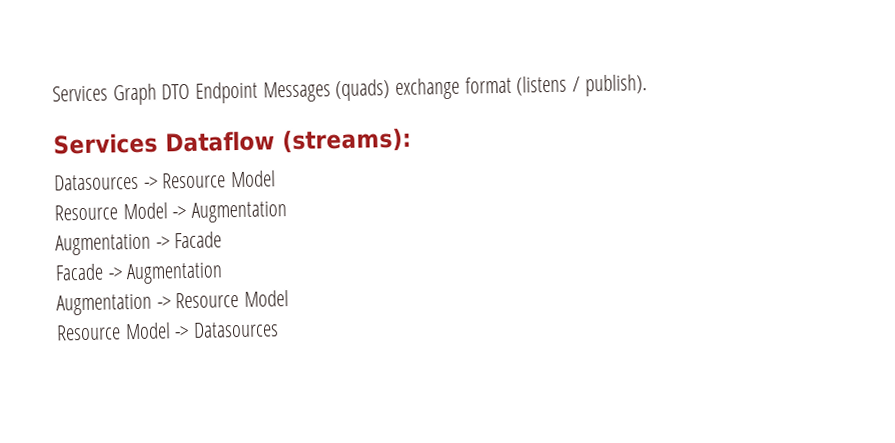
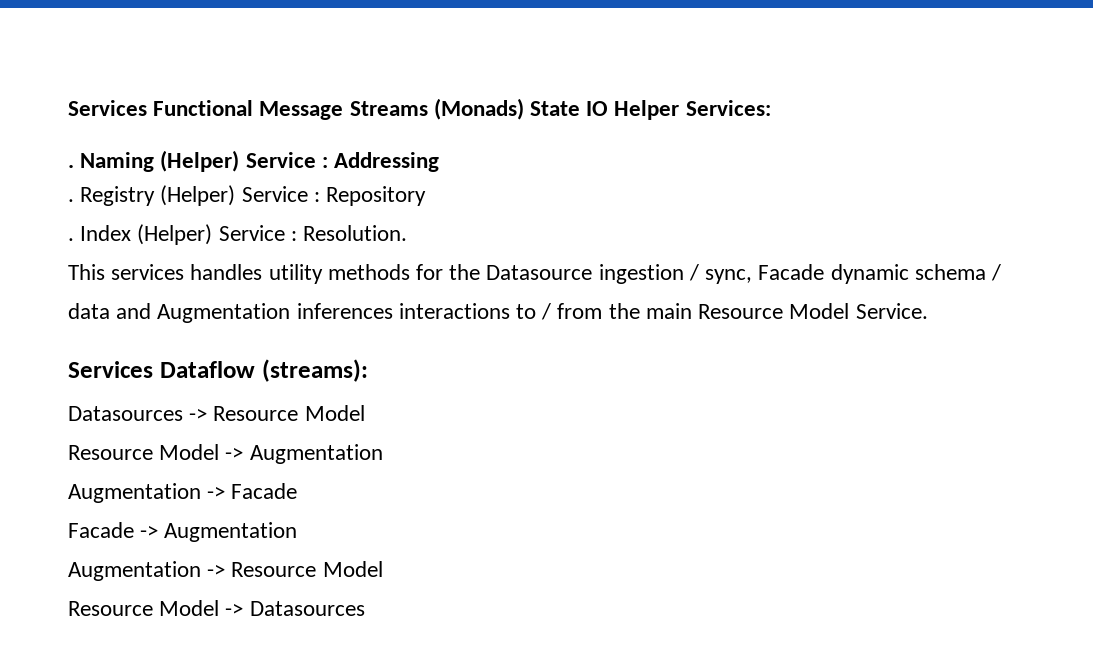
- Services Graph DTO Endpoint Messages (quads) exchange format (listens / publish).
+ Services Functional Message Streams (Monads) State IO Helper Services:
+ . Naming (Helper) Service : Addressing
+ . Registry (Helper) Service : Repository
+ . Index (Helper) Service : Resolution.
+ This services handles utility methods for the Datasource ingestion / sync, Facade dynamic schema / data and Augmentation inferences interactions to / from the main Resource Model Service.

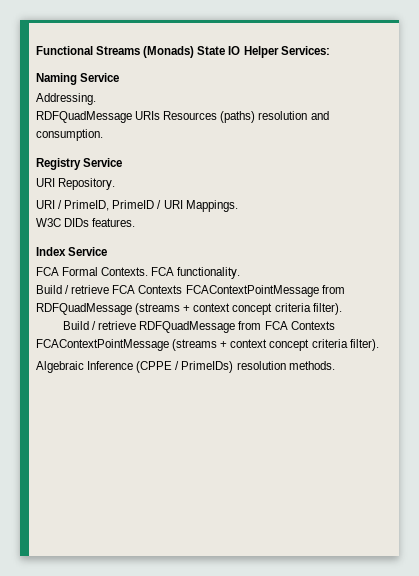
- Services Functional Message Streams (Monads) State IO Helper Services:
+ Functional Streams (Monads) State IO Helper Services:
- . Naming (Helper) Service : Addressing
- . Registry (Helper) Service : Repository
- . Index (Helper) Service : Resolution.
- This services handles utility methods for the Datasource ingestion / sync, Facade dynamic schema / data and Augmentation inferences interactions to / from the main Resource Model Service.
- Services Dataflow (streams):
- Datasources -> Resource Model
- Resource Model -> Augmentation
- Augmentation -> Facade
- Facade -> Augmentation
- Augmentation -> Resource Model
- Resource Model -> Datasources
+ Naming Service
+ Addressing.
+ RDFQuadMessage URIs Resources (paths) resolution and consumption.
+ Registry Service
+ URI Repository.
+ URI / PrimeID, PrimeID / URI Mappings.
+ W3C DIDs features.
+ Index Service
+ FCA Formal Contexts. FCA functionality.
+ Build / retrieve FCA Contexts FCAContextPointMessage from RDFQuadMessage (streams + context concept criteria filter).
+ Build / retrieve RDFQuadMessage from FCA Contexts FCAContextPointMessage (streams + context concept criteria filter).
+ Algebraic Inference (CPPE / PrimeIDs) resolution methods.

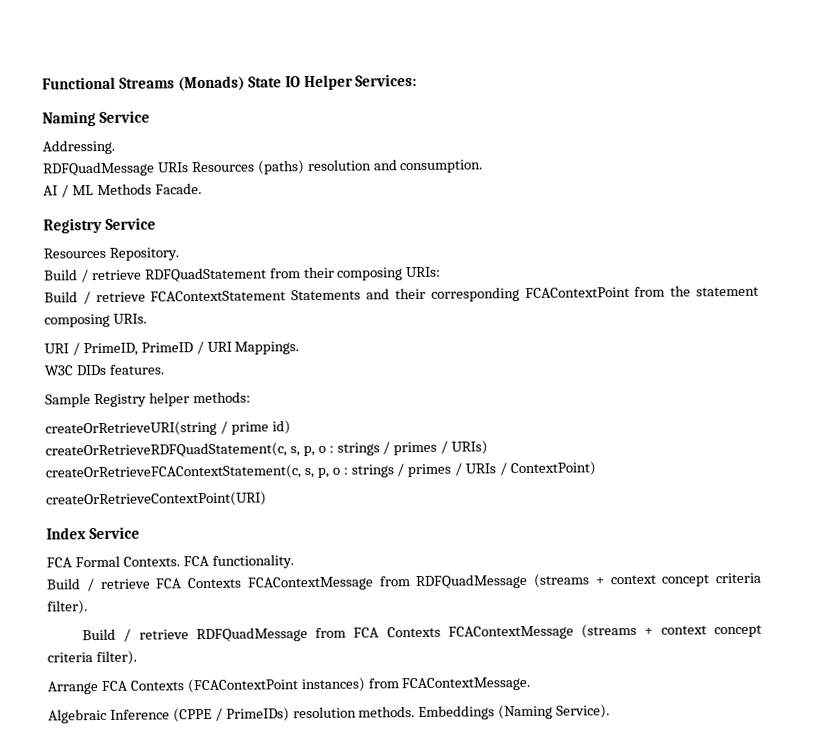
+ AI / ML Methods Facade.
- URI Repository.
+ Resources Repository.
+ Build / retrieve RDFQuadStatement from their composing URIs:
+ Build / retrieve FCAContextStatement Statements and their corresponding FCAContextPoint from the statement composing URIs.
+ Sample Registry helper methods:
+ createOrRetrieveURI(string / prime id)
+ createOrRetrieveRDFQuadStatement(c, s, p, o : strings / primes / URIs)
+ createOrRetrieveFCAContextStatement(c, s, p, o : strings / primes / URIs / ContextPoint)
+ createOrRetrieveContextPoint(URI)
- Build / retrieve FCA Contexts FCAContextPointMessage from RDFQuadMessage (streams + context concept criteria filter).
+ Build / retrieve FCA Contexts FCAContextMessage from RDFQuadMessage (streams + context concept criteria filter).
- Build / retrieve RDFQuadMessage from FCA Contexts FCAContextPointMessage (streams + context concept criteria filter).
+ Build / retrieve RDFQuadMessage from FCA Contexts FCAContextMessage (streams + context concept criteria filter).
+ Arrange FCA Contexts (FCAContextPoint instances) from FCAContextMessage.
+ Embeddings (Naming Service).

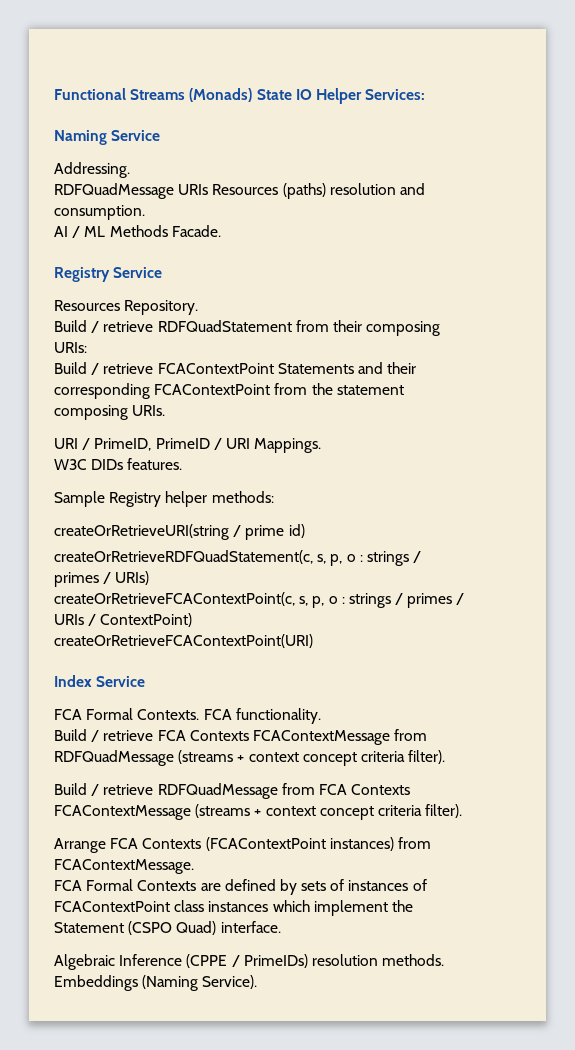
- Build / retrieve FCAContextStatement Statements and their corresponding FCAContextPoint from the statement composing URIs.
+ Build / retrieve FCAContextPoint Statements and their corresponding FCAContextPoint from the statement composing URIs.
- createOrRetrieveFCAContextStatement(c, s, p, o : strings / primes / URIs / ContextPoint)
+ createOrRetrieveFCAContextPoint(c, s, p, o : strings / primes / URIs / ContextPoint)
- createOrRetrieveContextPoint(URI)
+ createOrRetrieveFCAContextPoint(URI)
+ FCA Formal Contexts are defined by sets of instances of FCAContextPoint class instances which implement the Statement (CSPO Quad) interface.

